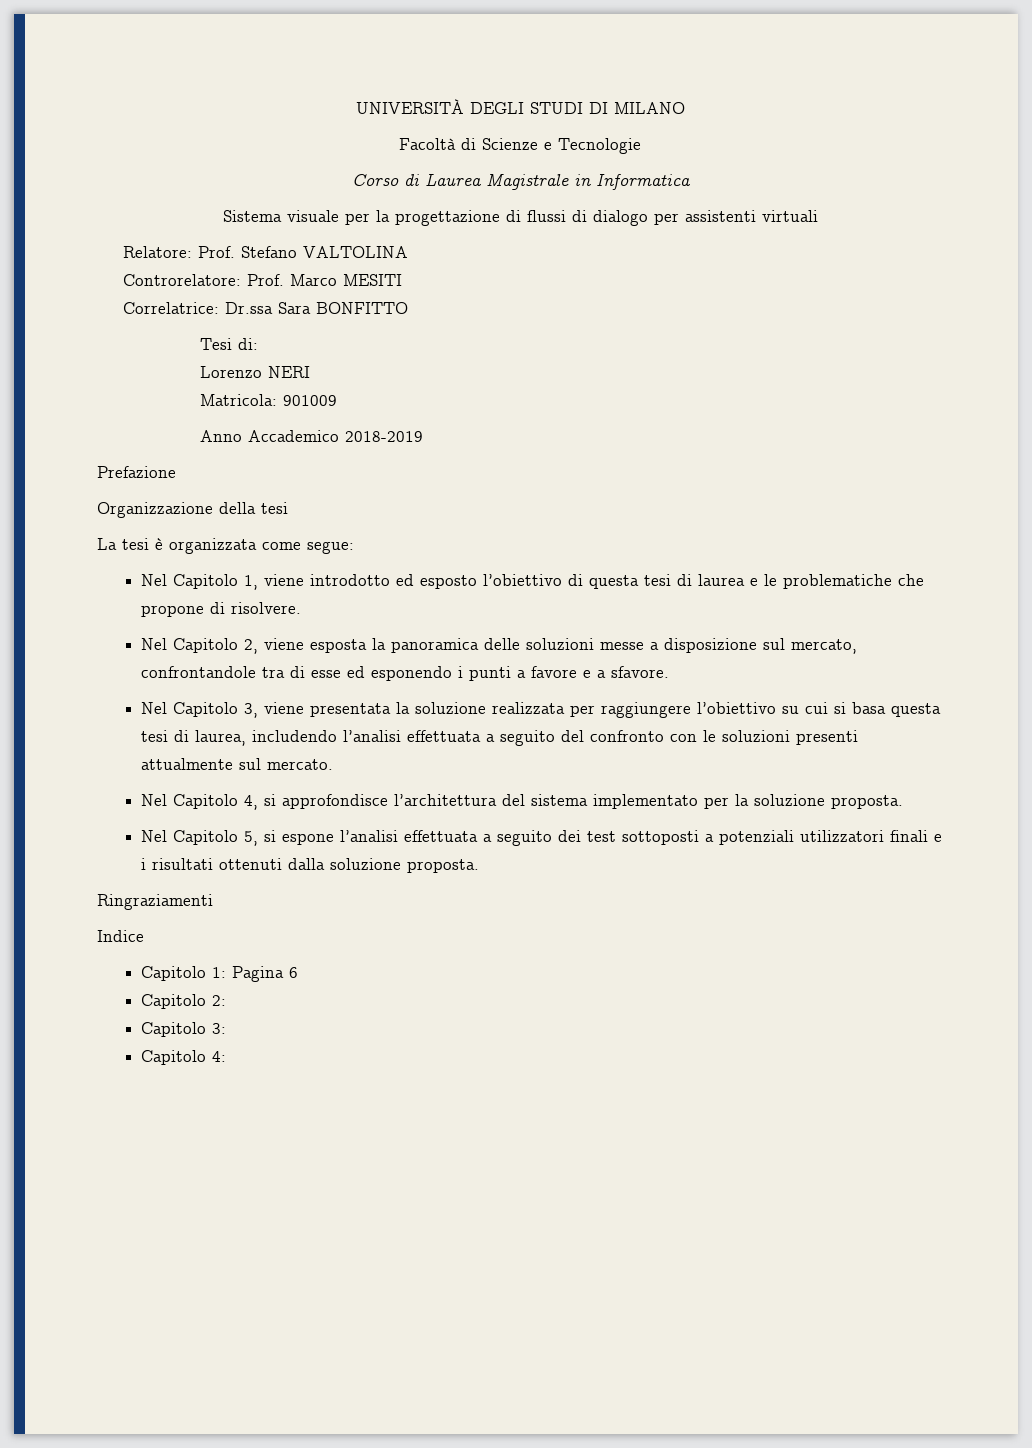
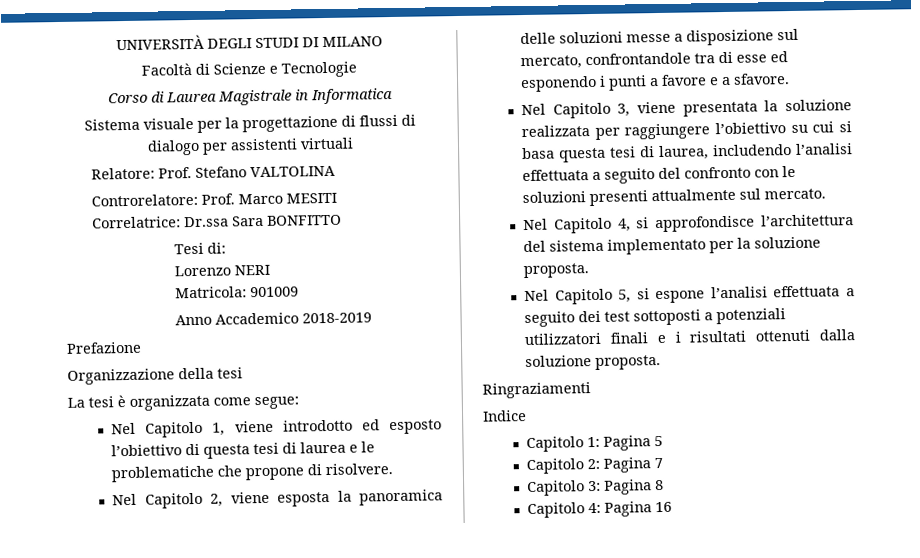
- Capitolo 1: Pagina 6
+ Capitolo 1: Pagina 5
- Capitolo 2:
+ Capitolo 2: Pagina 7
- Capitolo 3:
+ Capitolo 3: Pagina 8
- Capitolo 4:
+ Capitolo 4: Pagina 16

